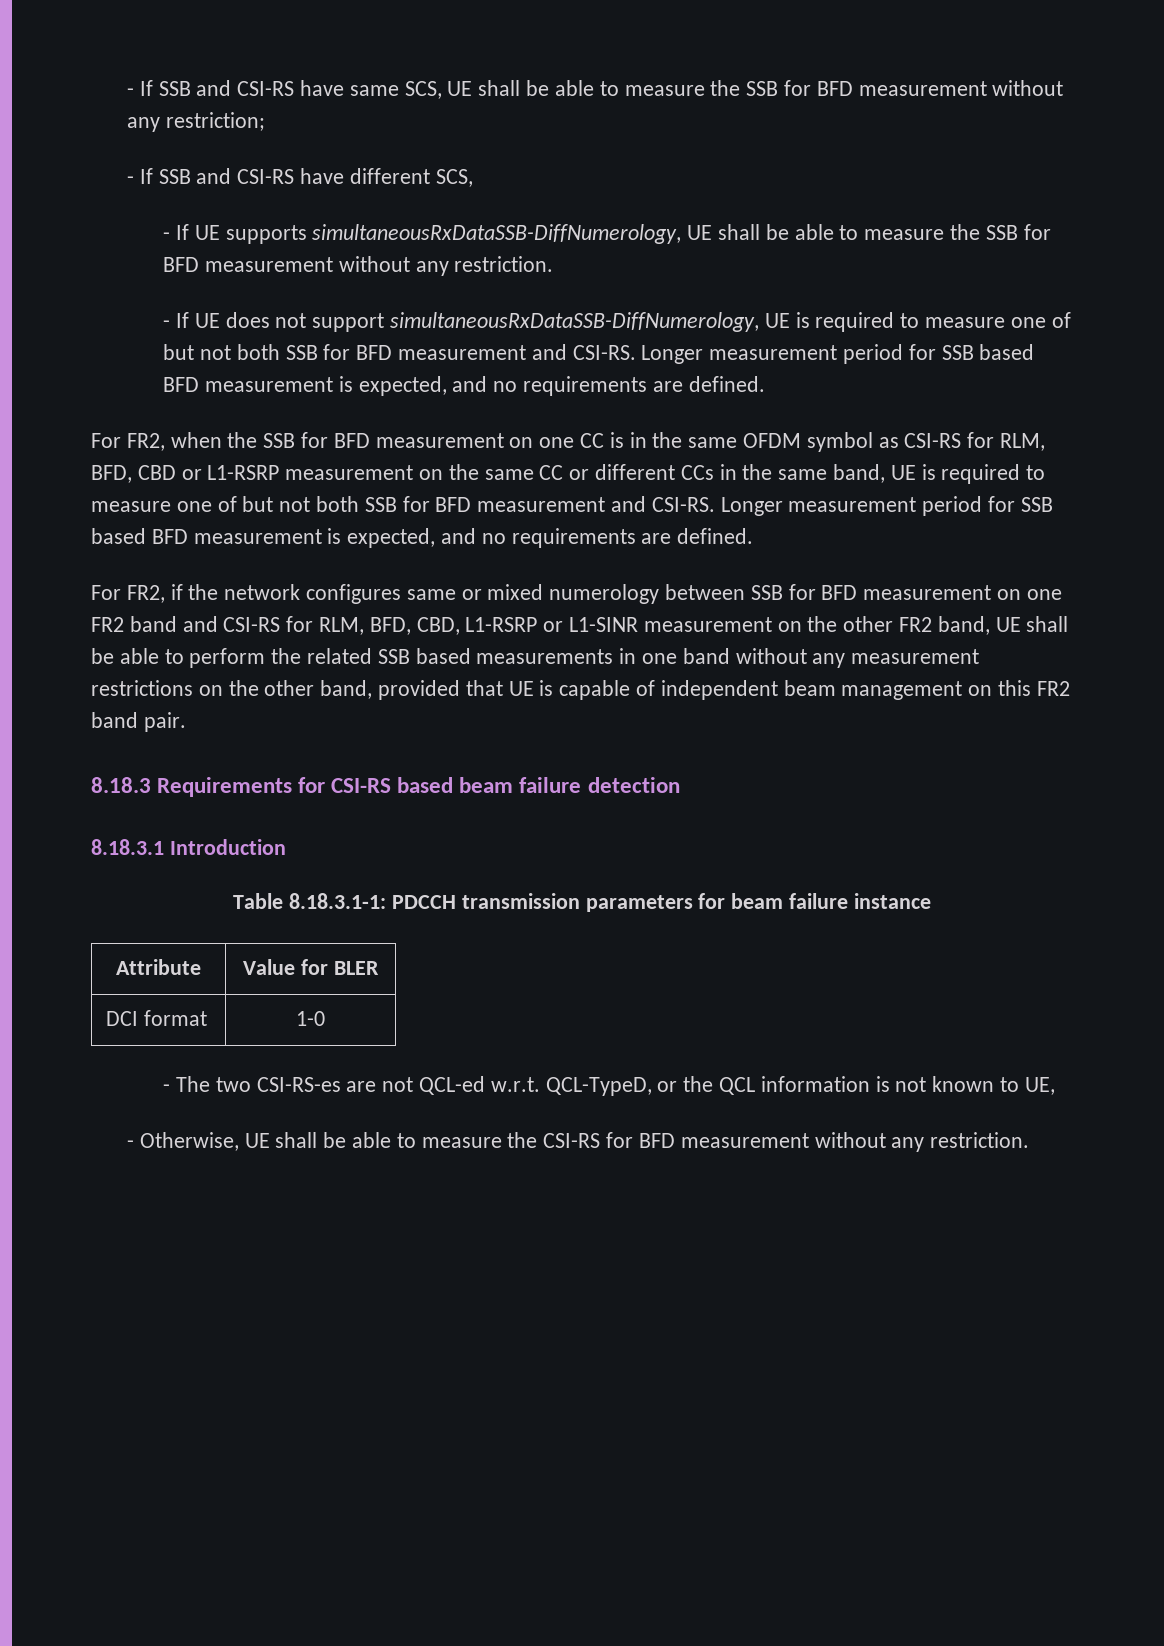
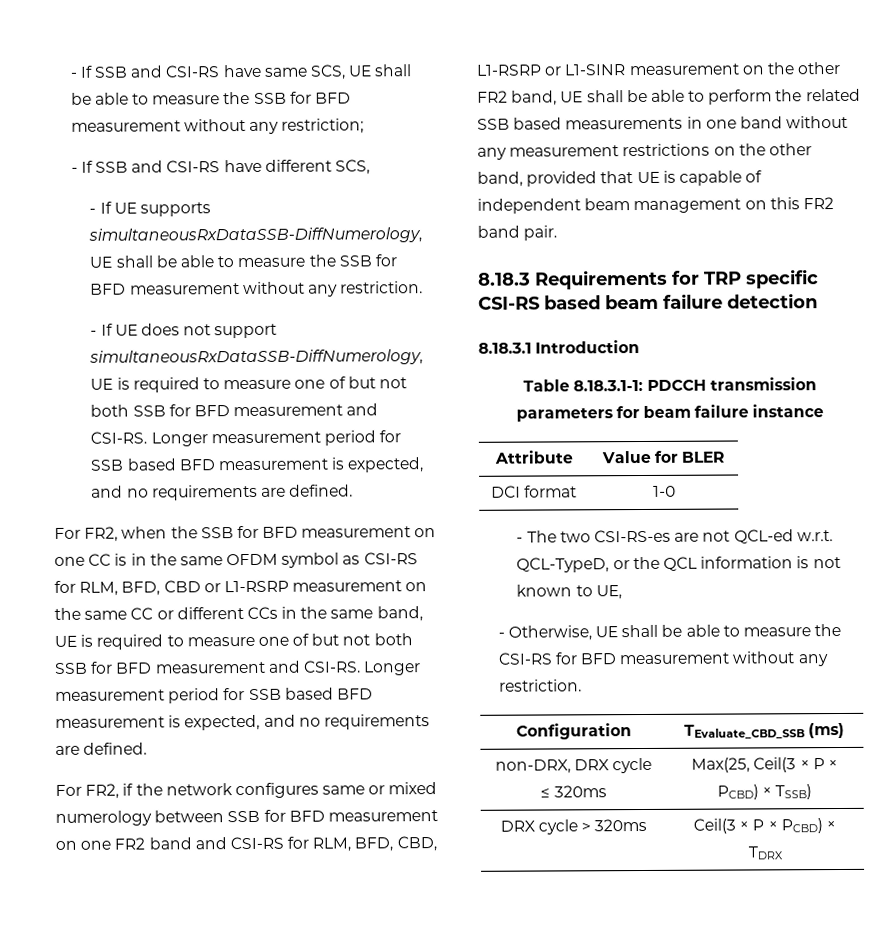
- 8.18.3 Requirements for CSI-RS based beam failure detection
+ 8.18.3 Requirements for TRP specific CSI-RS based beam failure detection
+ Configuration | TEvaluate_CBD_SSB (ms)
+ non-DRX, DRX cycle ≤ 320ms | Max(25, Ceil(3 × P × PCBD) × TSSB)
+ DRX cycle > 320ms | Ceil(3 × P × PCBD) × TDRX

